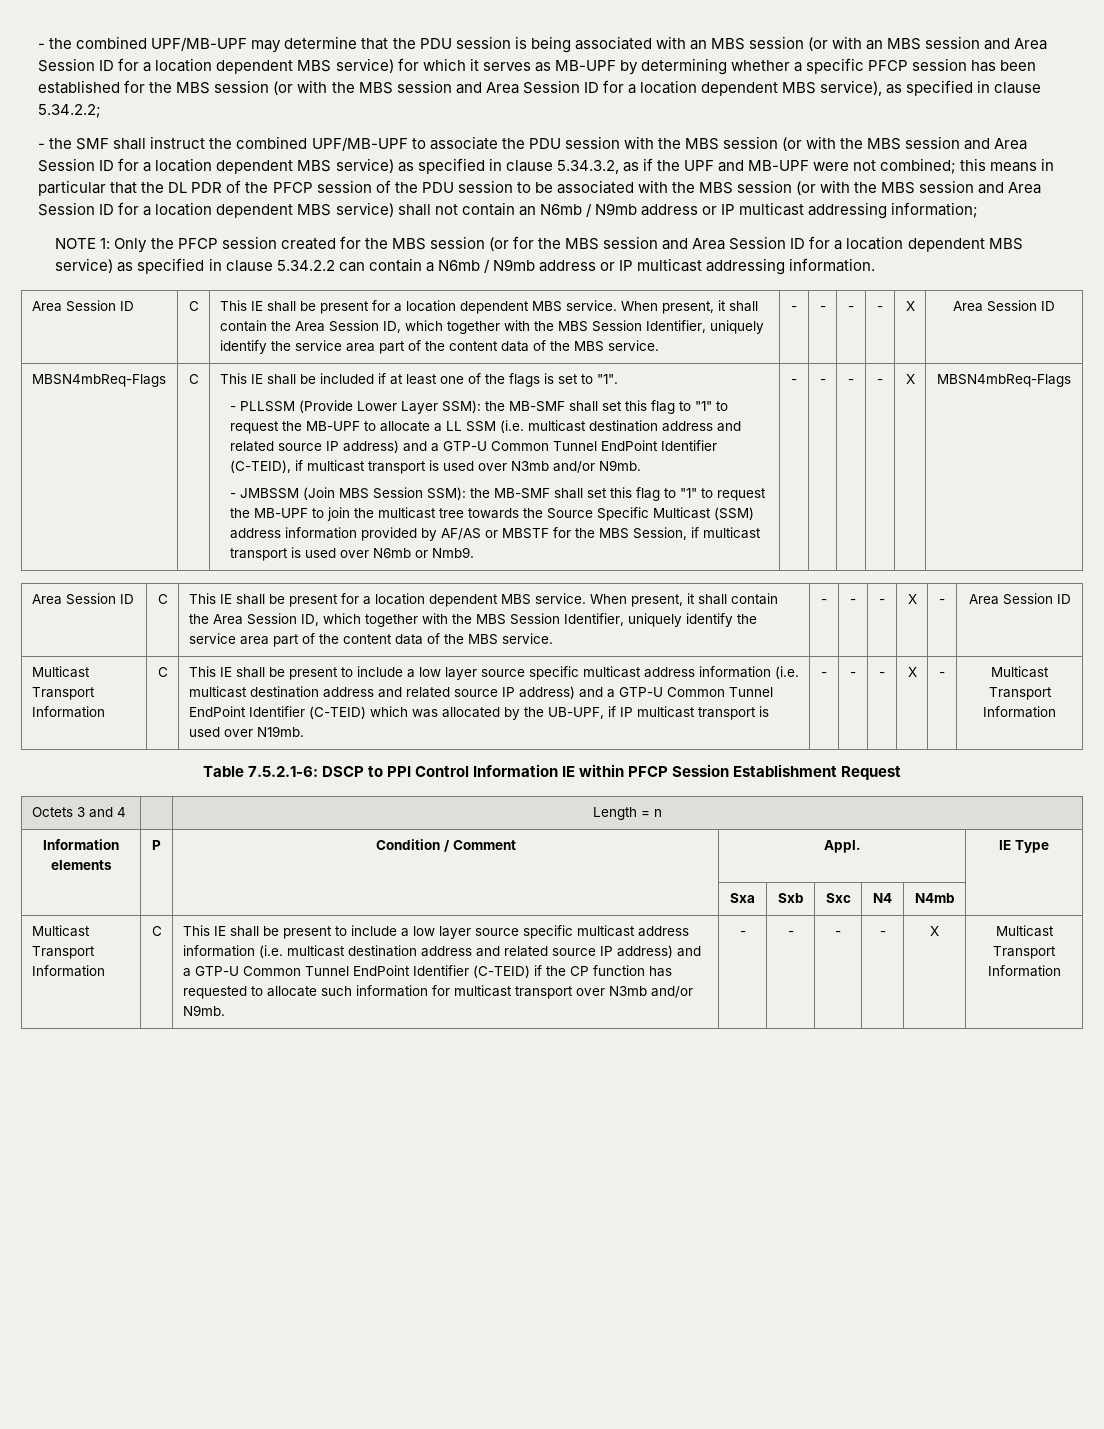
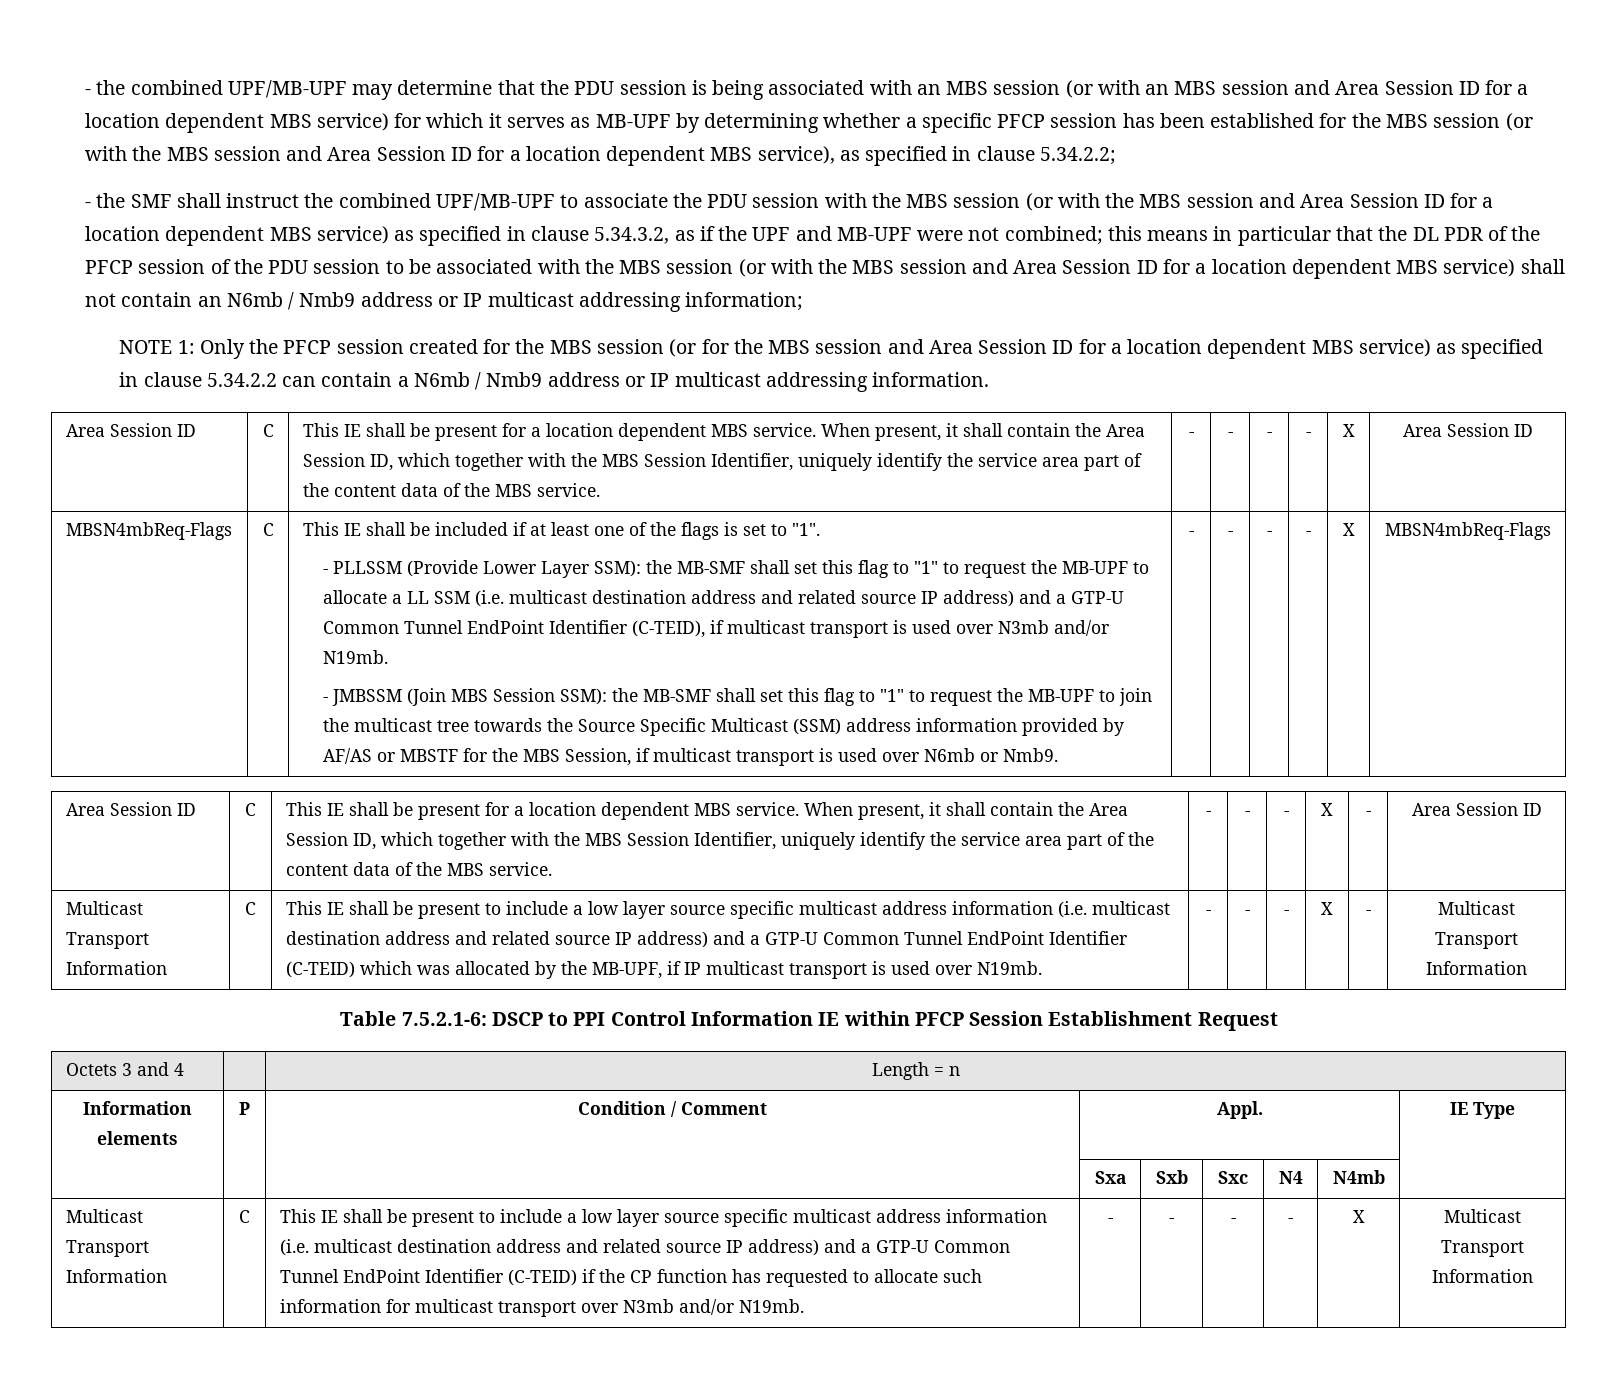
- this means in particular that the DL PDR of the PFCP session of the PDU session to be associated with the MBS session (or with the MBS session and Area Session ID for a location dependent MBS service) shall not contain an N6mb / N9mb address or IP multicast addressing information;
+ this means in particular that the DL PDR of the PFCP session of the PDU session to be associated with the MBS session (or with the MBS session and Area Session ID for a location dependent MBS service) shall not contain an N6mb / Nmb9 address or IP multicast addressing information;
- NOTE 1: Only the PFCP session created for the MBS session (or for the MBS session and Area Session ID for a location dependent MBS service) as specified in clause 5.34.2.2 can contain a N6mb / N9mb address or IP multicast addressing information.
+ NOTE 1: Only the PFCP session created for the MBS session (or for the MBS session and Area Session ID for a location dependent MBS service) as specified in clause 5.34.2.2 can contain a N6mb / Nmb9 address or IP multicast addressing information.
- - PLLSSM (Provide Lower Layer SSM): the MB-SMF shall set this flag to "1" to request the MB-UPF to allocate a LL SSM (i.e. multicast destination address and related source IP address) and a GTP-U Common Tunnel EndPoint Identifier (C-TEID), if multicast transport is used over N3mb and/or N9mb.
+ - PLLSSM (Provide Lower Layer SSM): the MB-SMF shall set this flag to "1" to request the MB-UPF to allocate a LL SSM (i.e. multicast destination address and related source IP address) and a GTP-U Common Tunnel EndPoint Identifier (C-TEID), if multicast transport is used over N3mb and/or N19mb.
- This IE shall be present to include a low layer source specific multicast address information (i.e. multicast destination address and related source IP address) and a GTP-U Common Tunnel EndPoint Identifier (C-TEID) which was allocated by the UB-UPF, if IP multicast transport is used over N19mb.
+ This IE shall be present to include a low layer source specific multicast address information (i.e. multicast destination address and related source IP address) and a GTP-U Common Tunnel EndPoint Identifier (C-TEID) which was allocated by the MB-UPF, if IP multicast transport is used over N19mb.
- This IE shall be present to include a low layer source specific multicast address information (i.e. multicast destination address and related source IP address) and a GTP-U Common Tunnel EndPoint Identifier (C-TEID) if the CP function has requested to allocate such information for multicast transport over N3mb and/or N9mb.
+ This IE shall be present to include a low layer source specific multicast address information (i.e. multicast destination address and related source IP address) and a GTP-U Common Tunnel EndPoint Identifier (C-TEID) if the CP function has requested to allocate such information for multicast transport over N3mb and/or N19mb.

